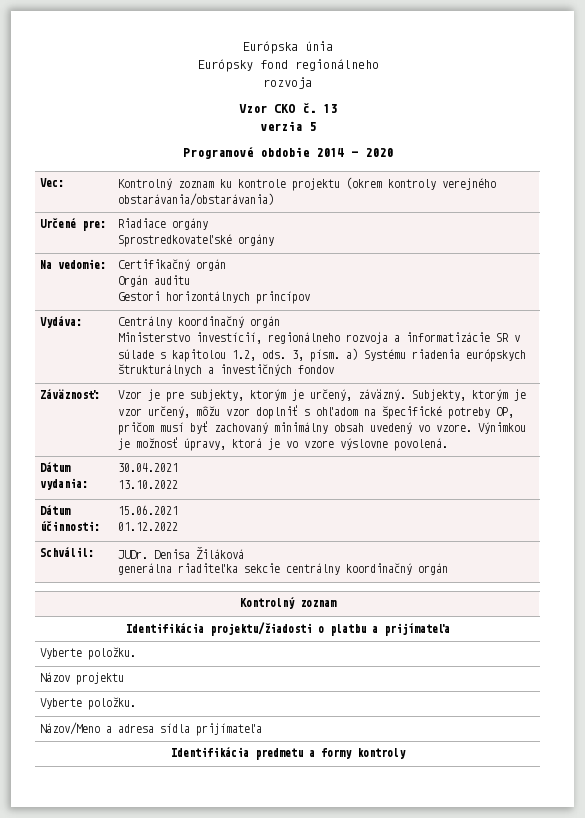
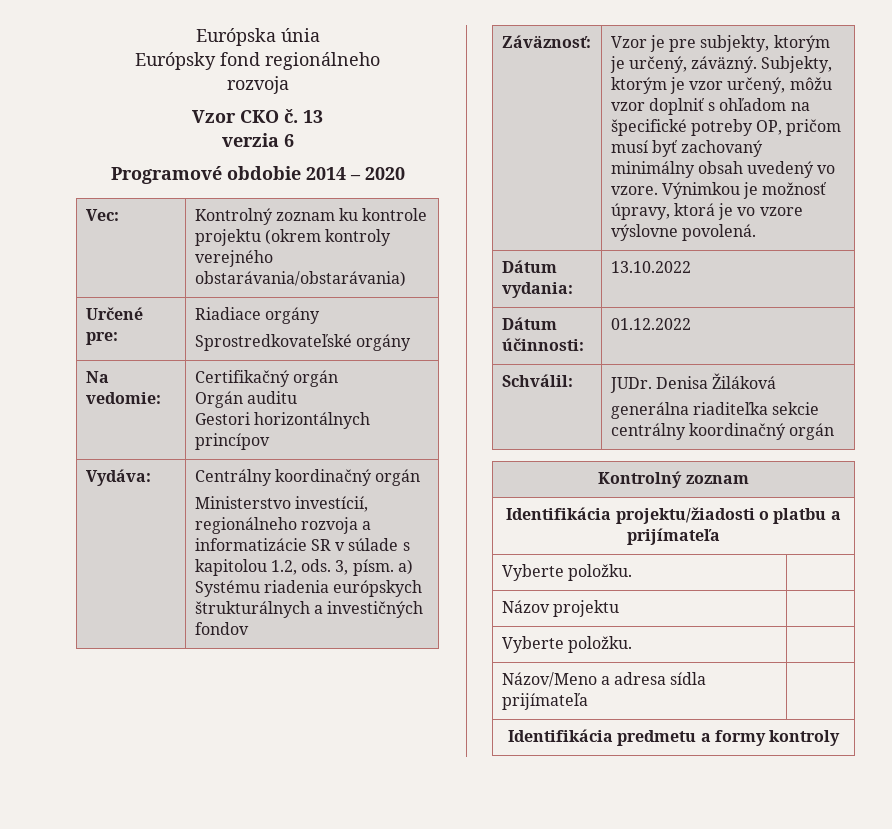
- verzia 5
+ verzia 6
- Dátum vydania: | 30.04.2021
- 13.10.2022
+ Dátum vydania: | 13.10.2022
- Dátum účinnosti: | 15.06.2021
- 01.12.2022
+ Dátum účinnosti: | 01.12.2022

